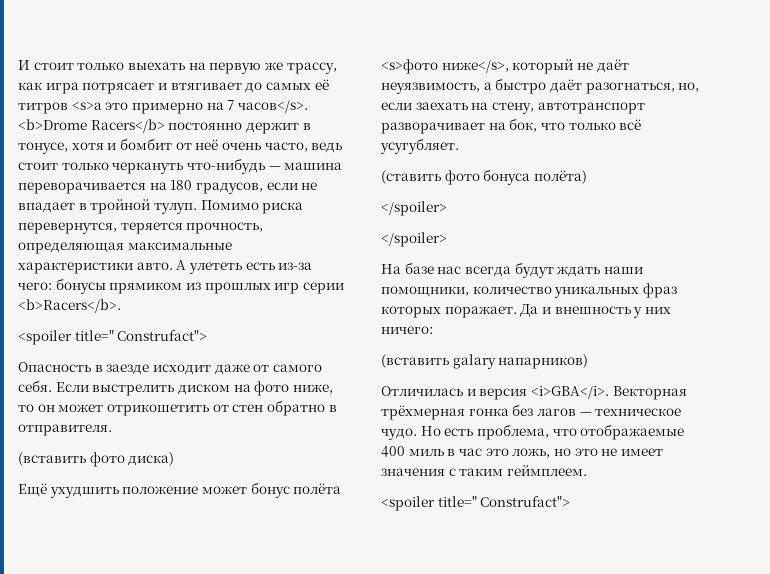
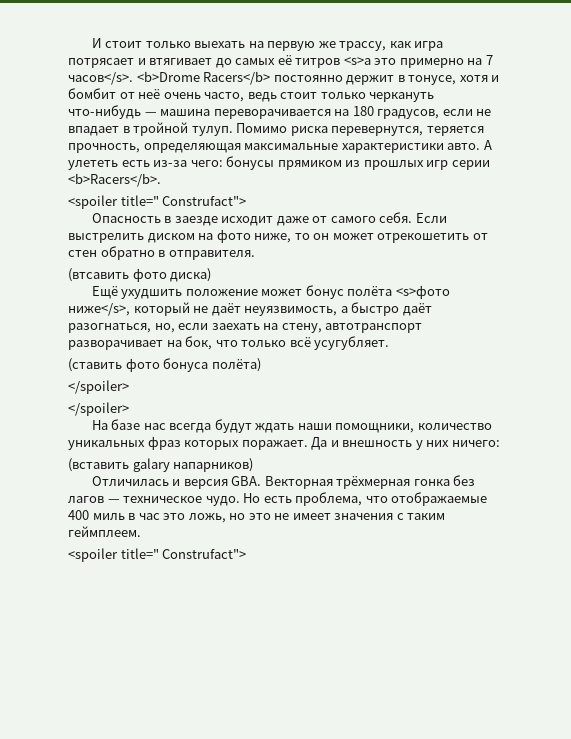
- Если выстрелить диском на фото ниже, то он может отрикошетить от стен обратно в отправителя.
+ Если выстрелить диском на фото ниже, то он может отрекошетить от стен обратно в отправителя.
- (вставить фото диска)
+ (втсавить фото диска)
- Отличилась и версия <i>GBA</i>. Векторная трёхмерная гонка без лагов — техническое чудо.
+ Отличилась и версия GBA. Векторная трёхмерная гонка без лагов — техническое чудо.

